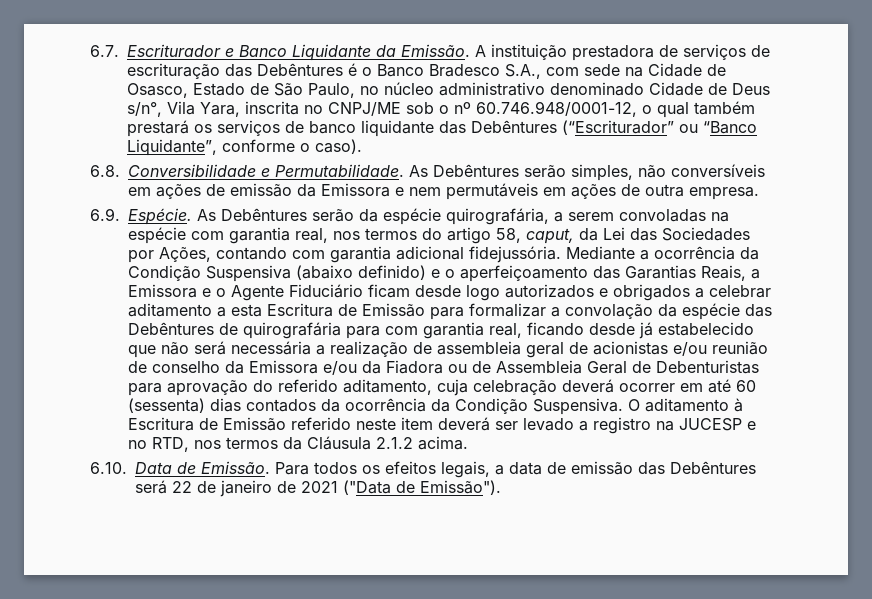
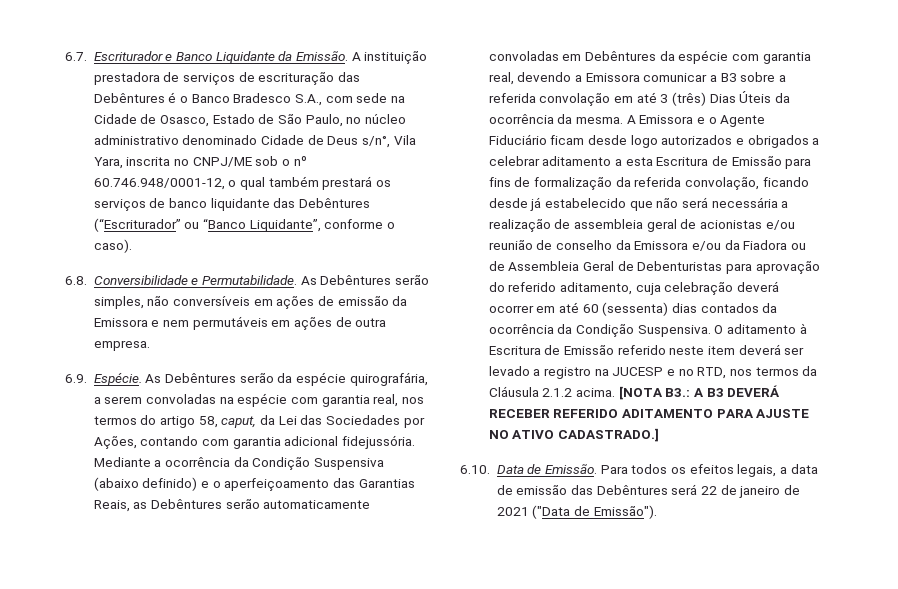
- Mediante a ocorrência da Condição Suspensiva (abaixo definido) e o aperfeiçoamento das Garantias Reais, a Emissora e o Agente Fiduciário ficam desde logo autorizados e obrigados a celebrar aditamento a esta Escritura de Emissão para formalizar a convolação da espécie das Debêntures de quirografária para com garantia real, ficando desde já estabelecido que não será necessária a realização de assembleia geral de acionistas e/ou reunião de conselho da Emissora e/ou da Fiadora ou de Assembleia Geral de Debenturistas para aprovação do referido aditamento, cuja celebração deverá ocorrer em até 60 (sessenta) dias contados da ocorrência da Condição Suspensiva.
+ Mediante a ocorrência da Condição Suspensiva (abaixo definido) e o aperfeiçoamento das Garantias Reais, as Debêntures serão automaticamente convoladas em Debêntures da espécie com garantia real, devendo a Emissora comunicar a B3 sobre a referida convolação em até 3 (três) Dias Úteis da ocorrência da mesma. A Emissora e o Agente Fiduciário ficam desde logo autorizados e obrigados a celebrar aditamento a esta Escritura de Emissão para fins de formalização da referida convolação, ficando desde já estabelecido que não será necessária a realização de assembleia geral de acionistas e/ou reunião de conselho da Emissora e/ou da Fiadora ou de Assembleia Geral de Debenturistas para aprovação do referido aditamento, cuja celebração deverá ocorrer em até 60 (sessenta) dias contados da ocorrência da Condição Suspensiva.
+ [NOTA B3.: A B3 DEVERÁ RECEBER REFERIDO ADITAMENTO PARA AJUSTE NO ATIVO CADASTRADO.]

